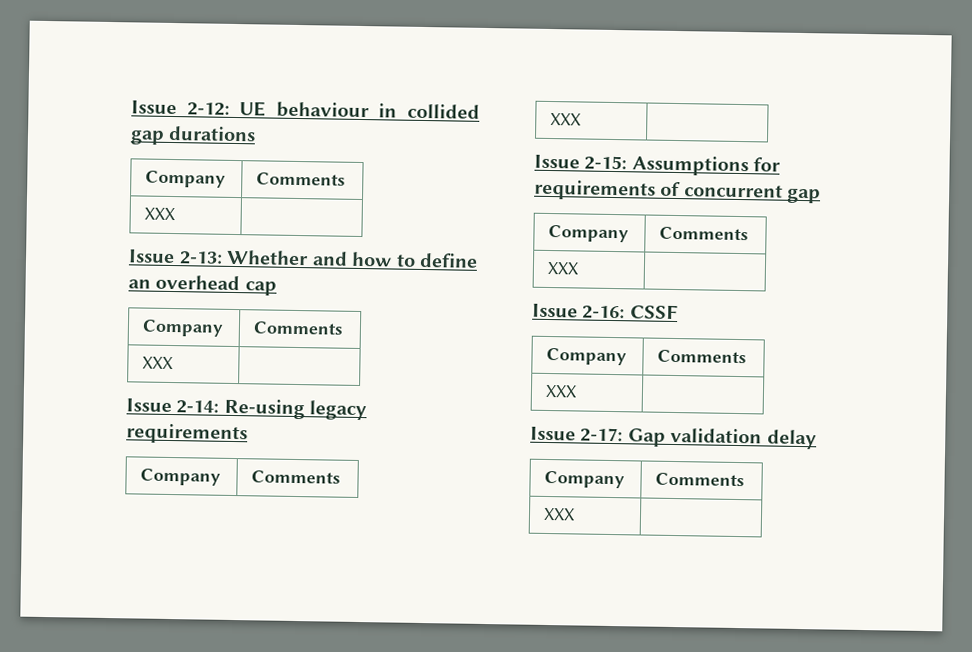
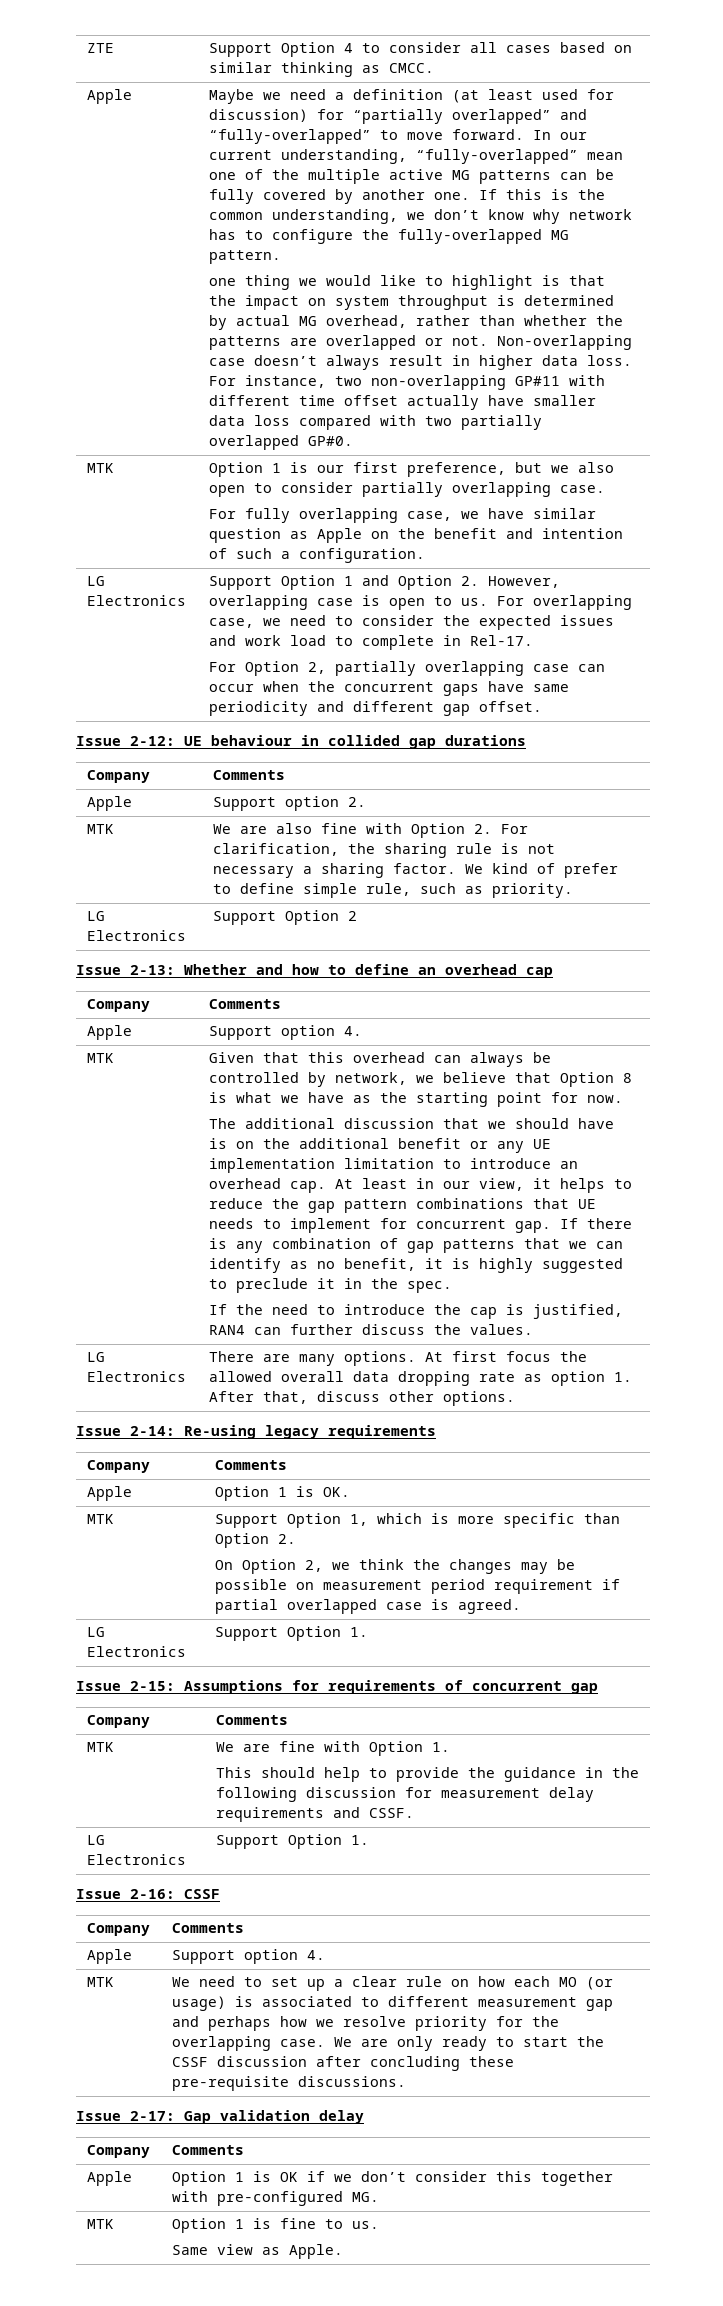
+ ZTE | Support Option 4 to consider all cases based on similar thinking as CMCC.
+ Apple | Maybe we need a definition (at least used for discussion) for “partially overlapped” and “fully-overlapped” to move forward. In our current understanding, “fully-overlapped” mean one of the multiple active MG patterns can be fully covered by another one. If this is the common understanding, we don’t know why network has to configure the fully-overlapped MG pattern.
+ one thing we would like to highlight is that the impact on system throughput is determined by actual MG overhead, rather than whether the patterns are overlapped or not. Non-overlapping case doesn’t always result in higher data loss. For instance, two non-overlapping GP#11 with different time offset actually have smaller data loss compared with two partially overlapped GP#0.
+ MTK | Option 1 is our first preference, but we also open to consider partially overlapping case.
+ For fully overlapping case, we have similar question as Apple on the benefit and intention of such a configuration.
+ LG Electronics | Support Option 1 and Option 2. However, overlapping case is open to us. For overlapping case, we need to consider the expected issues and work load to complete in Rel-17.
+ For Option 2, partially overlapping case can occur when the concurrent gaps have same periodicity and different gap offset.
  Issue 2-12: UE behaviour in collided gap durations
  Company | Comments
- XXX |
+ Apple | Support option 2.
+ MTK | We are also fine with Option 2. For clarification, the sharing rule is not necessary a sharing factor. We kind of prefer to define simple rule, such as priority.
+ LG Electronics | Support Option 2
  Issue 2-13: Whether and how to define an overhead cap
  Company | Comments
- XXX |
+ Apple | Support option 4.
+ MTK | Given that this overhead can always be controlled by network, we believe that Option 8 is what we have as the starting point for now.
+ The additional discussion that we should have is on the additional benefit or any UE implementation limitation to introduce an overhead cap. At least in our view, it helps to reduce the gap pattern combinations that UE needs to implement for concurrent gap. If there is any combination of gap patterns that we can identify as no benefit, it is highly suggested to preclude it in the spec.
+ If the need to introduce the cap is justified, RAN4 can further discuss the values.
+ LG Electronics | There are many options. At first focus the allowed overall data dropping rate as option 1. After that, discuss other options.
  Issue 2-14: Re-using legacy requirements
  Company | Comments
- XXX |
+ Apple | Option 1 is OK.
+ MTK | Support Option 1, which is more specific than Option 2.
+ On Option 2, we think the changes may be possible on measurement period requirement if partial overlapped case is agreed.
+ LG Electronics | Support Option 1.
  Issue 2-15: Assumptions for requirements of concurrent gap
  Company | Comments
- XXX |
+ MTK | We are fine with Option 1.
+ This should help to provide the guidance in the following discussion for measurement delay requirements and CSSF.
+ LG Electronics | Support Option 1.
  Issue 2-16: CSSF
  Company | Comments
- XXX |
+ Apple | Support option 4.
+ MTK | We need to set up a clear rule on how each MO (or usage) is associated to different measurement gap and perhaps how we resolve priority for the overlapping case. We are only ready to start the CSSF discussion after concluding these pre-requisite discussions.
  Issue 2-17: Gap validation delay
  Company | Comments
- XXX |
+ Apple | Option 1 is OK if we don’t consider this together with pre-configured MG.
+ MTK | Option 1 is fine to us.
+ Same view as Apple.

